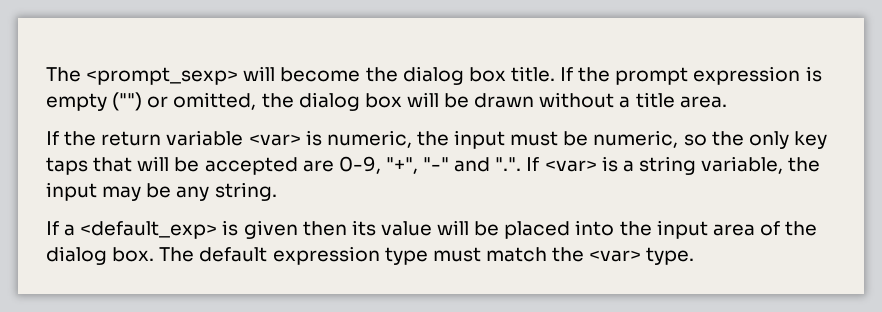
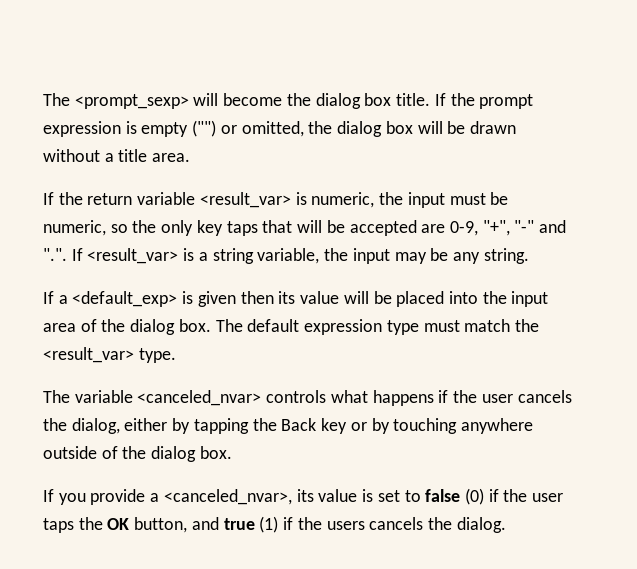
- If the return variable <var> is numeric, the input must be numeric, so the only key taps that will be accepted are 0-9, "+", "-" and ".". If <var> is a string variable, the input may be any string.
+ If the return variable <result_var> is numeric, the input must be numeric, so the only key taps that will be accepted are 0-9, "+", "-" and ".". If <result_var> is a string variable, the input may be any string.
- The default expression type must match the <var> type.
+ The default expression type must match the <result_var> type.
+ The variable <canceled_nvar> controls what happens if the user cancels the dialog, either by tapping the Back key or by touching anywhere outside of the dialog box.
+ If you provide a <canceled_nvar>, its value is set to false (0) if the user taps the OK button, and true (1) if the users cancels the dialog.

